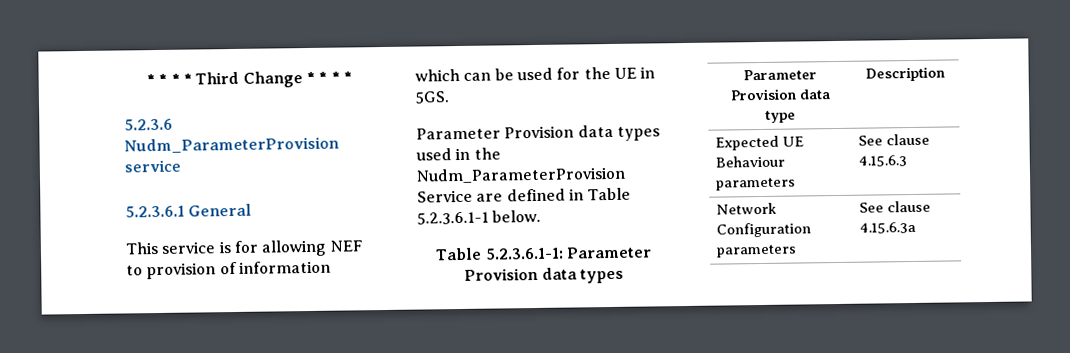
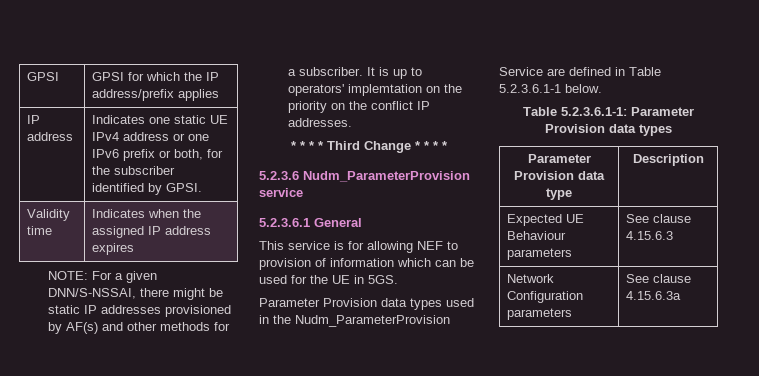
+ GPSI | GPSI for which the IP address/prefix applies
+ IP address | Indicates one static UE IPv4 address or one IPv6 prefix or both, for the subscriber identified by GPSI.
+ Validity time | Indicates when the assigned IP address expires
+ NOTE: For a given DNN/S-NSSAI, there might be static IP addresses provisioned by AF(s) and other methods for a subscriber. It is up to operators' implemtation on the priority on the conflict IP addresses.

